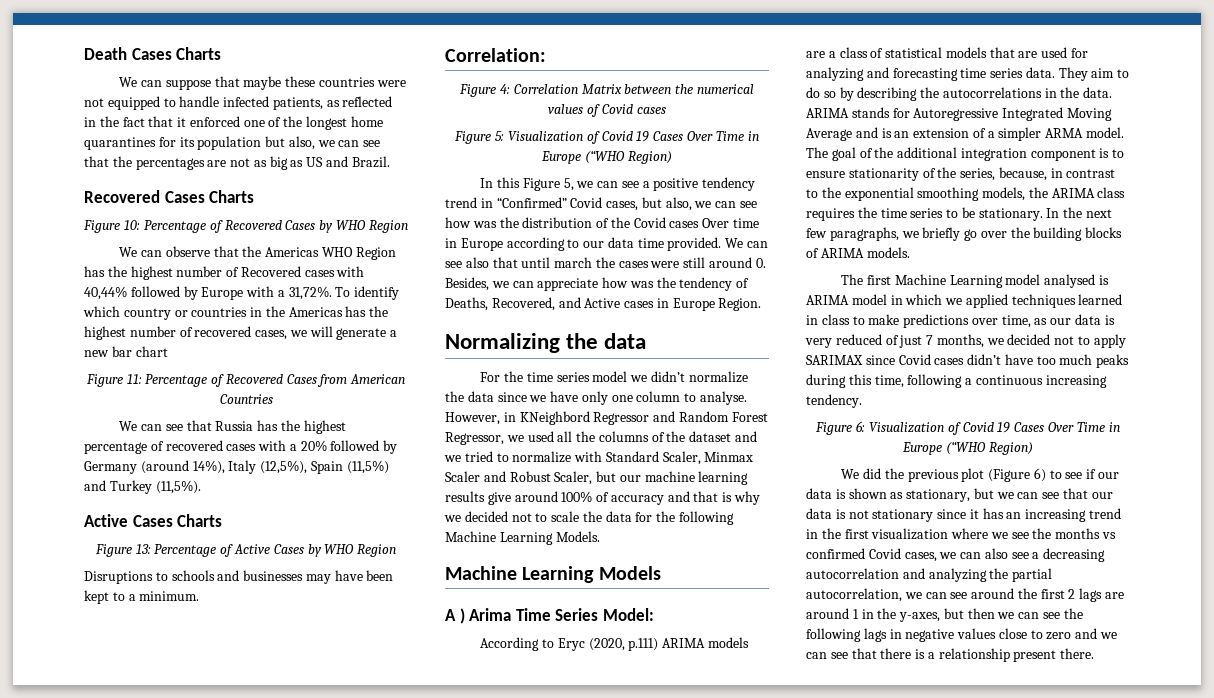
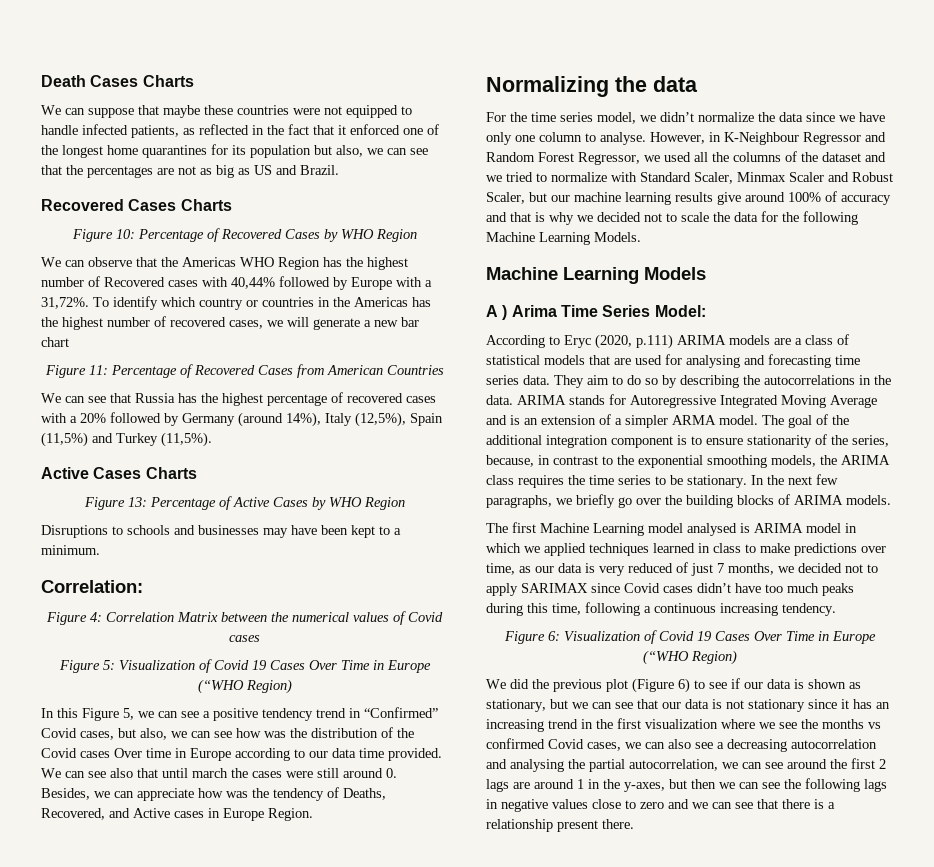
- For the time series model we didn’t normalize the data since we have only one column to analyse.
+ For the time series model, we didn’t normalize the data since we have only one column to analyse.
- However, in KNeighbord Regressor and Random Forest Regressor, we used all the columns of the dataset and we tried to normalize with Standard Scaler, Minmax Scaler and Robust Scaler, but our machine learning results give around 100% of accuracy and that is why we decided not to scale the data for the following Machine Learning Models.
+ However, in K-Neighbour Regressor and Random Forest Regressor, we used all the columns of the dataset and we tried to normalize with Standard Scaler, Minmax Scaler and Robust Scaler, but our machine learning results give around 100% of accuracy and that is why we decided not to scale the data for the following Machine Learning Models.
- According to Eryc (2020, p.111) ARIMA models are a class of statistical models that are used for analyzing and forecasting time series data.
+ According to Eryc (2020, p.111) ARIMA models are a class of statistical models that are used for analysing and forecasting time series data.
- We did the previous plot (Figure 6) to see if our data is shown as stationary, but we can see that our data is not stationary since it has an increasing trend in the first visualization where we see the months vs confirmed Covid cases, we can also see a decreasing autocorrelation and analyzing the partial autocorrelation, we can see around the first 2 lags are around 1 in the y-axes, but then we can see the following lags in negative values close to zero and we can see that there is a relationship present there.
+ We did the previous plot (Figure 6) to see if our data is shown as stationary, but we can see that our data is not stationary since it has an increasing trend in the first visualization where we see the months vs confirmed Covid cases, we can also see a decreasing autocorrelation and analysing the partial autocorrelation, we can see around the first 2 lags are around 1 in the y-axes, but then we can see the following lags in negative values close to zero and we can see that there is a relationship present there.

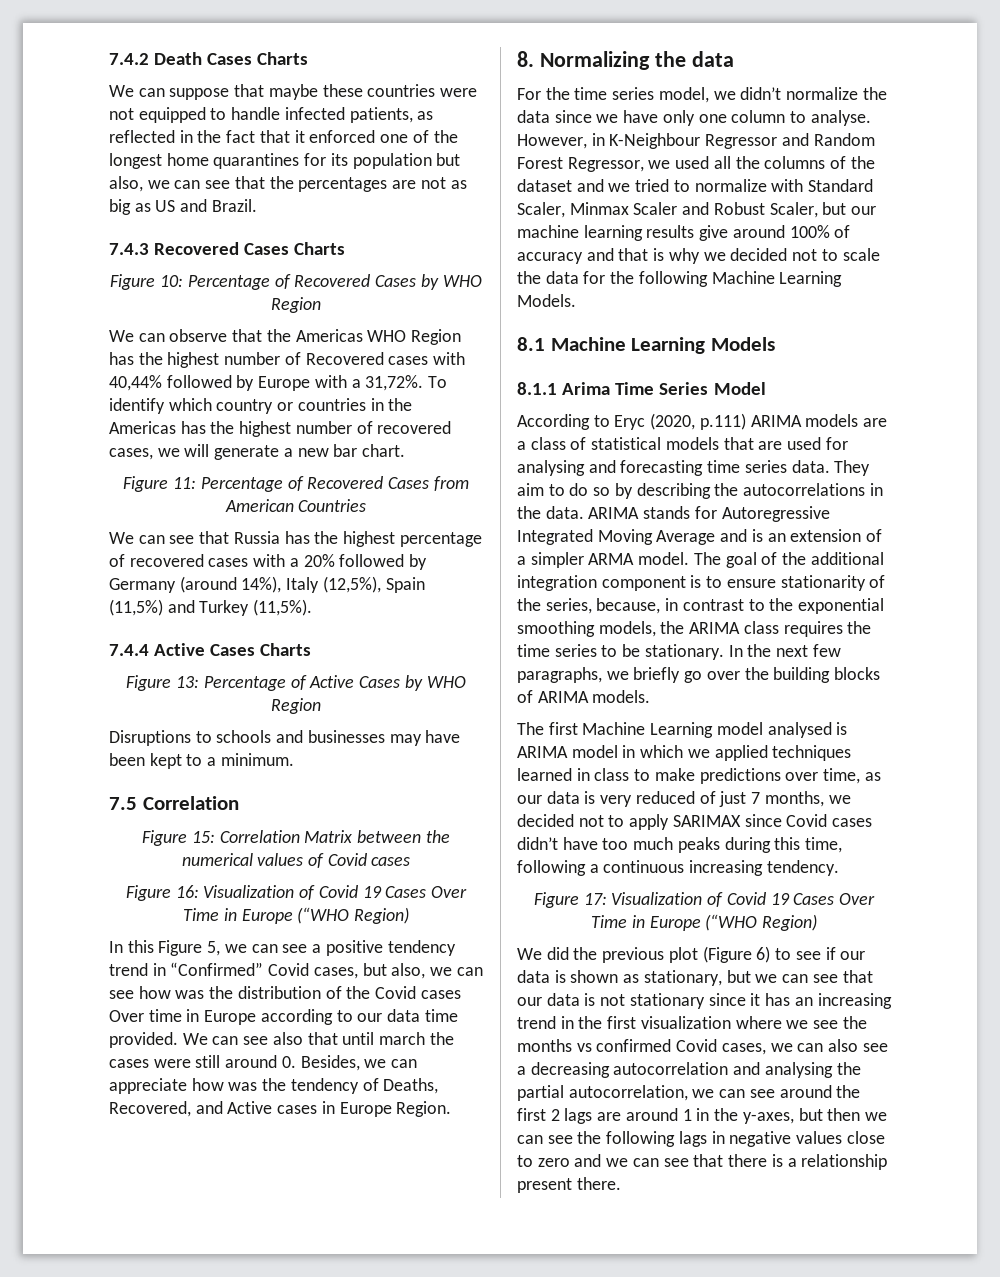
- Death Cases Charts
+ 7.4.2 Death Cases Charts
- Recovered Cases Charts
+ 7.4.3 Recovered Cases Charts
- To identify which country or countries in the Americas has the highest number of recovered cases, we will generate a new bar chart
+ To identify which country or countries in the Americas has the highest number of recovered cases, we will generate a new bar chart.
- Active Cases Charts
+ 7.4.4 Active Cases Charts
- Correlation:
- Figure 4: Correlation Matrix between the numerical values of Covid cases
+ 7.5 Correlation
+ Figure 15: Correlation Matrix between the numerical values of Covid cases
- Figure 5: Visualization of Covid 19 Cases Over Time in Europe (“WHO Region)
+ Figure 16: Visualization of Covid 19 Cases Over Time in Europe (“WHO Region)
- Normalizing the data
+ 8. Normalizing the data
- Machine Learning Models
+ 8.1 Machine Learning Models
- A ) Arima Time Series Model:
+ 8.1.1 Arima Time Series Model
- Figure 6: Visualization of Covid 19 Cases Over Time in Europe (“WHO Region)
+ Figure 17: Visualization of Covid 19 Cases Over Time in Europe (“WHO Region)

